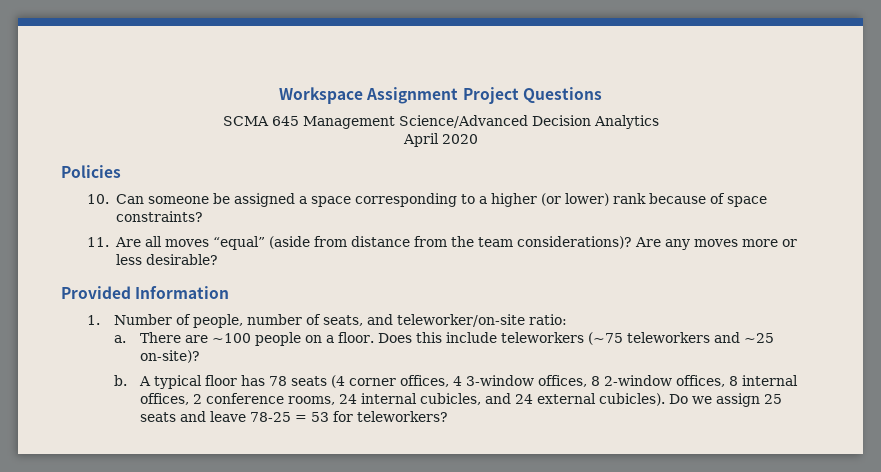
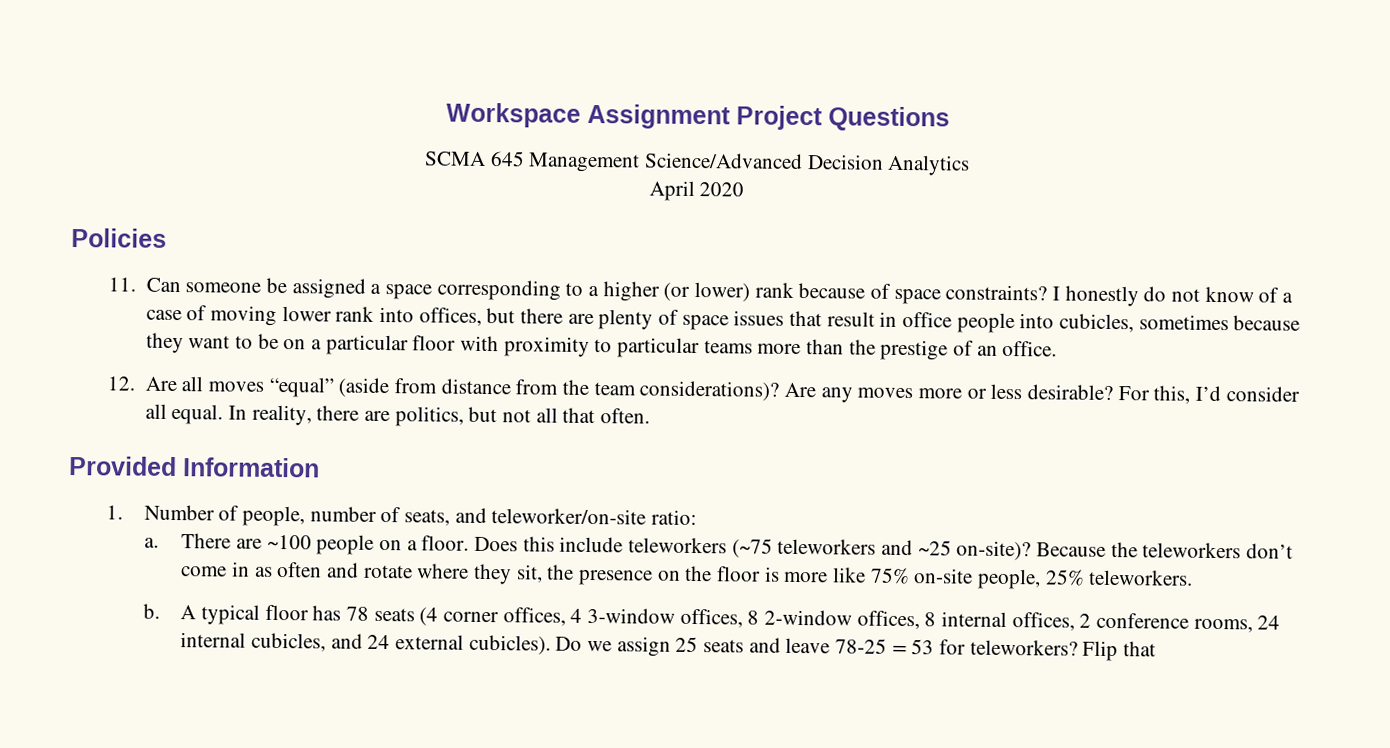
- 10. Can someone be assigned a space corresponding to a higher (or lower) rank because of space constraints?
- 11. Are all moves “equal” (aside from distance from the team considerations)?
+ 11. Can someone be assigned a space corresponding to a higher (or lower) rank because of space constraints? I honestly do not know of a case of moving lower rank into offices, but there are plenty of space issues that result in office people into cubicles, sometimes because they want to be on a particular floor with proximity to particular teams more than the prestige of an office.
+ 12. Are all moves “equal” (aside from distance from the team considerations)?
+ For this, I’d consider all equal. In reality, there are politics, but not all that often.
+ Because the teleworkers don’t come in as often and rotate where they sit, the presence on the floor is more like 75% on-site people, 25% teleworkers.
+ Flip that

